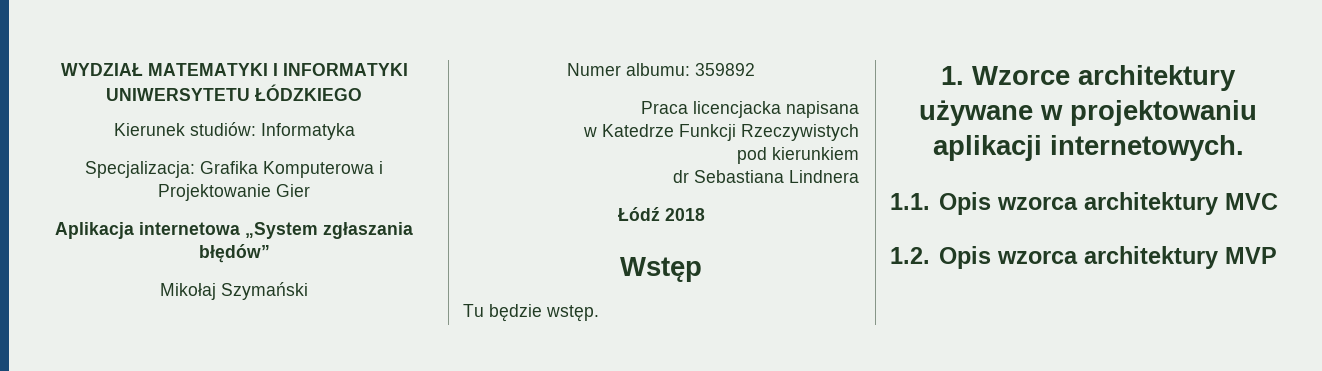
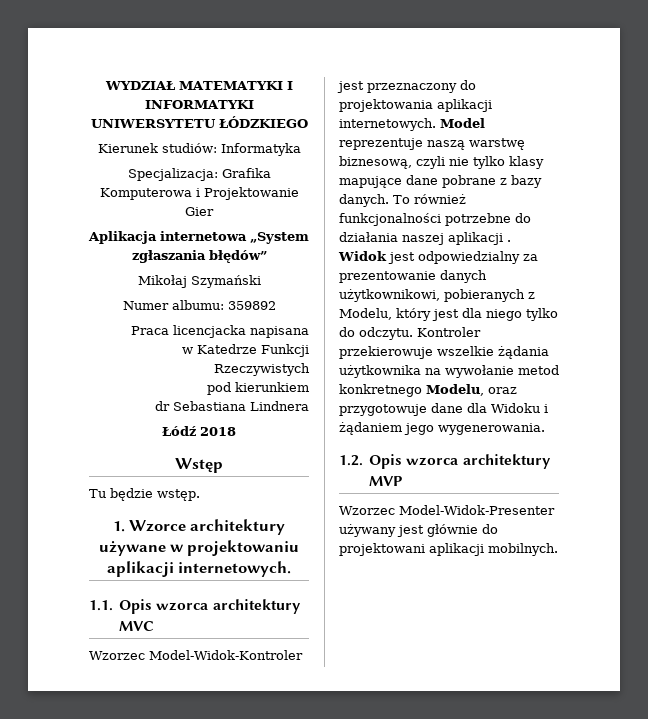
+ Wzorzec Model-Widok-Kontroler jest przeznaczony do projektowania aplikacji internetowych. Model reprezentuje naszą warstwę biznesową, czyli nie tylko klasy mapujące dane pobrane z bazy danych. To również funkcjonalności potrzebne do działania naszej aplikacji . Widok jest odpowiedzialny za prezentowanie danych użytkownikowi, pobieranych z Modelu, który jest dla niego tylko do odczytu. Kontroler przekierowuje wszelkie żądania użytkownika na wywołanie metod konkretnego Modelu, oraz przygotowuje dane dla Widoku i żądaniem jego wygenerowania.
+ Wzorzec Model-Widok-Presenter używany jest głównie do projektowani aplikacji mobilnych.

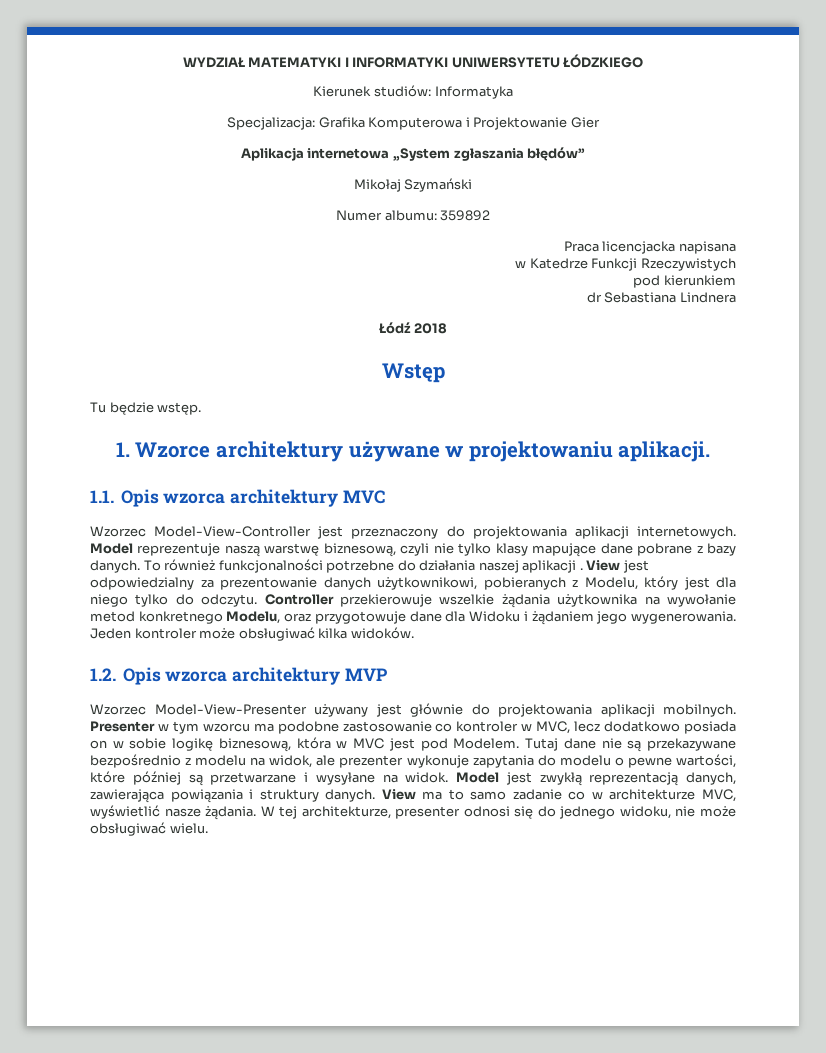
- 1. Wzorce architektury używane w projektowaniu aplikacji internetowych.
+ 1. Wzorce architektury używane w projektowaniu aplikacji.
- Wzorzec Model-Widok-Kontroler jest przeznaczony do projektowania aplikacji internetowych.
+ Wzorzec Model-View-Controller jest przeznaczony do projektowania aplikacji internetowych.
- Widok jest odpowiedzialny za prezentowanie danych użytkownikowi, pobieranych z Modelu, który jest dla niego tylko do odczytu.
+ View jest odpowiedzialny za prezentowanie danych użytkownikowi, pobieranych z Modelu, który jest dla niego tylko do odczytu.
- Kontroler przekierowuje wszelkie żądania użytkownika na wywołanie metod konkretnego Modelu, oraz przygotowuje dane dla Widoku i żądaniem jego wygenerowania.
+ Controller przekierowuje wszelkie żądania użytkownika na wywołanie metod konkretnego Modelu, oraz przygotowuje dane dla Widoku i żądaniem jego wygenerowania. Jeden kontroler może obsługiwać kilka widoków.
- Wzorzec Model-Widok-Presenter używany jest głównie do projektowani aplikacji mobilnych.
+ Wzorzec Model-View-Presenter używany jest głównie do projektowania aplikacji mobilnych.
+ Presenter w tym wzorcu ma podobne zastosowanie co kontroler w MVC, lecz dodatkowo posiada on w sobie logikę biznesową, która w MVC jest pod Modelem. Tutaj dane nie są przekazywane bezpośrednio z modelu na widok, ale prezenter wykonuje zapytania do modelu o pewne wartości, które później są przetwarzane i wysyłane na widok. Model jest zwykłą reprezentacją danych, zawierająca powiązania i struktury danych. View ma to samo zadanie co w architekturze MVC, wyświetlić nasze żądania. W tej architekturze, presenter odnosi się do jednego widoku, nie może obsługiwać wielu.

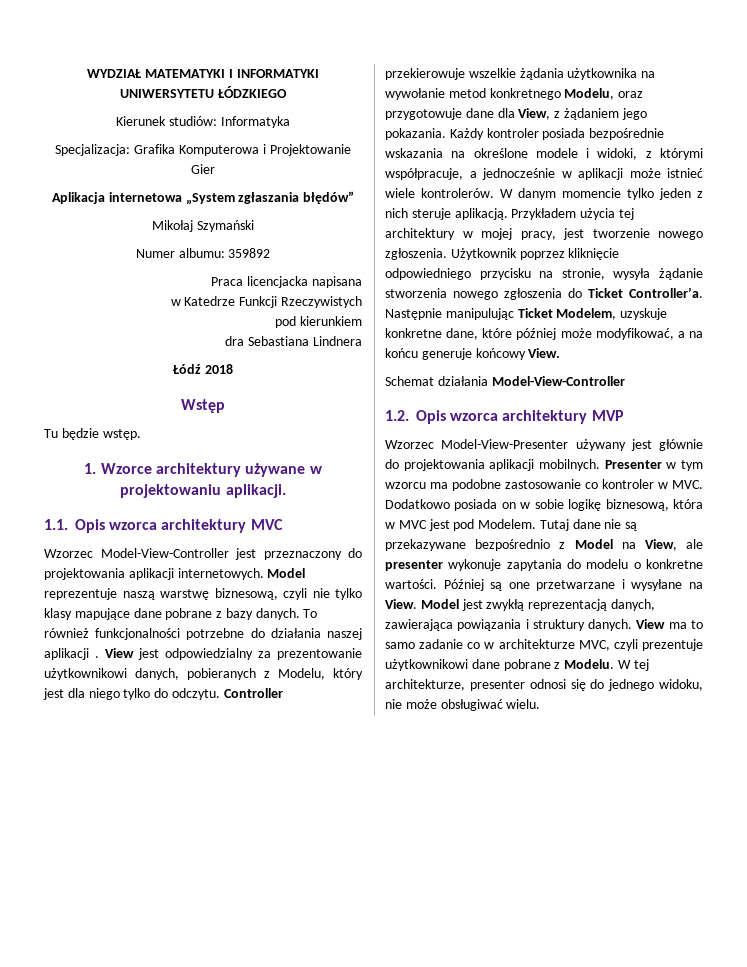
- dr Sebastiana Lindnera
+ dra Sebastiana Lindnera
- View jest odpowiedzialny za prezentowanie danych użytkownikowi, pobieranych z Modelu, który jest dla niego tylko do odczytu.
+ View jest odpowiedzialny za prezentowanie użytkownikowi danych, pobieranych z Modelu, który jest dla niego tylko do odczytu.
- Controller przekierowuje wszelkie żądania użytkownika na wywołanie metod konkretnego Modelu, oraz przygotowuje dane dla Widoku i żądaniem jego wygenerowania. Jeden kontroler może obsługiwać kilka widoków.
+ Controller przekierowuje wszelkie żądania użytkownika na wywołanie metod konkretnego Modelu, oraz przygotowuje dane dla View, z żądaniem jego pokazania. Każdy kontroler posiada bezpośrednie wskazania na określone modele i widoki, z którymi współpracuje, a jednocześnie w aplikacji może istnieć wiele kontrolerów. W danym momencie tylko jeden z nich steruje aplikacją. Przykładem użycia tej architektury w mojej pracy, jest tworzenie nowego zgłoszenia. Użytkownik poprzez kliknięcie odpowiedniego przycisku na stronie, wysyła żądanie stworzenia nowego zgłoszenia do Ticket Controller’a. Następnie manipulując Ticket Modelem, uzyskuje konkretne dane, które później może modyfikować, a na końcu generuje końcowy View.
+ Schemat działania Model-View-Controller
- Presenter w tym wzorcu ma podobne zastosowanie co kontroler w MVC, lecz dodatkowo posiada on w sobie logikę biznesową, która w MVC jest pod Modelem.
+ Presenter w tym wzorcu ma podobne zastosowanie co kontroler w MVC. Dodatkowo posiada on w sobie logikę biznesową, która w MVC jest pod Modelem.
- Tutaj dane nie są przekazywane bezpośrednio z modelu na widok, ale prezenter wykonuje zapytania do modelu o pewne wartości, które później są przetwarzane i wysyłane na widok.
+ Tutaj dane nie są przekazywane bezpośrednio z Model na View, ale presenter wykonuje zapytania do modelu o konkretne wartości. Później są one przetwarzane i wysyłane na View.
- View ma to samo zadanie co w architekturze MVC, wyświetlić nasze żądania.
+ View ma to samo zadanie co w architekturze MVC, czyli prezentuje użytkownikowi dane pobrane z Modelu.

